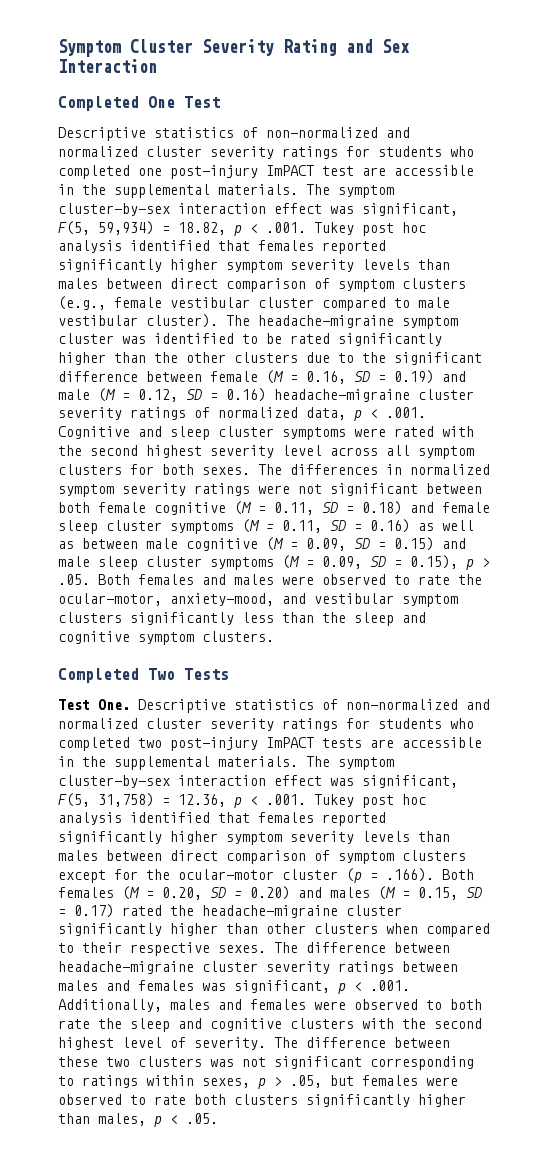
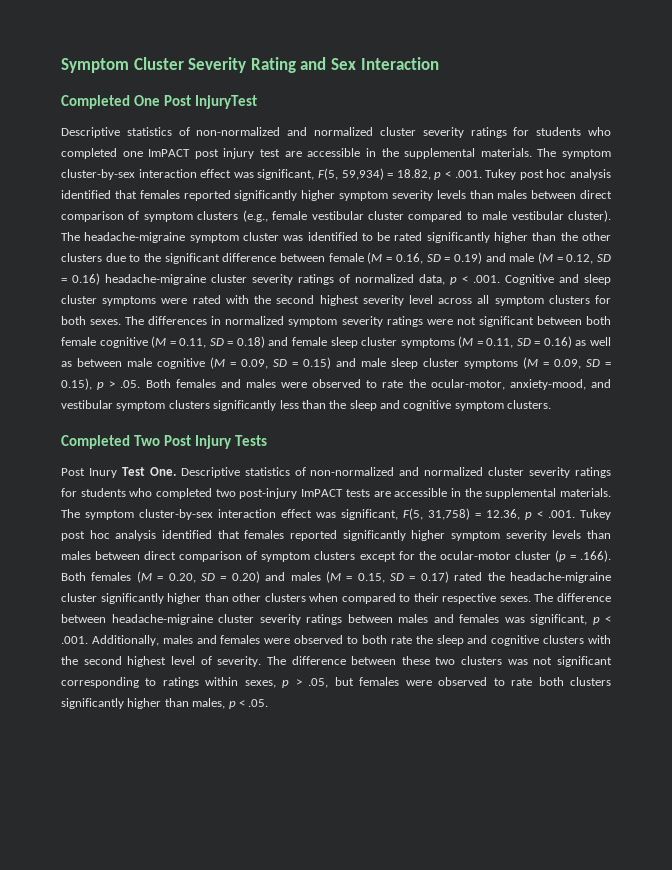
- Completed One Test
+ Completed One Post InjuryTest
- Descriptive statistics of non-normalized and normalized cluster severity ratings for students who completed one post-injury ImPACT test are accessible in the supplemental materials.
+ Descriptive statistics of non-normalized and normalized cluster severity ratings for students who completed one ImPACT post injury test are accessible in the supplemental materials.
- Completed Two Tests
+ Completed Two Post Injury Tests
- Test One. Descriptive statistics of non-normalized and normalized cluster severity ratings for students who completed two post-injury ImPACT tests are accessible in the supplemental materials.
+ Post Inury Test One. Descriptive statistics of non-normalized and normalized cluster severity ratings for students who completed two post-injury ImPACT tests are accessible in the supplemental materials.

